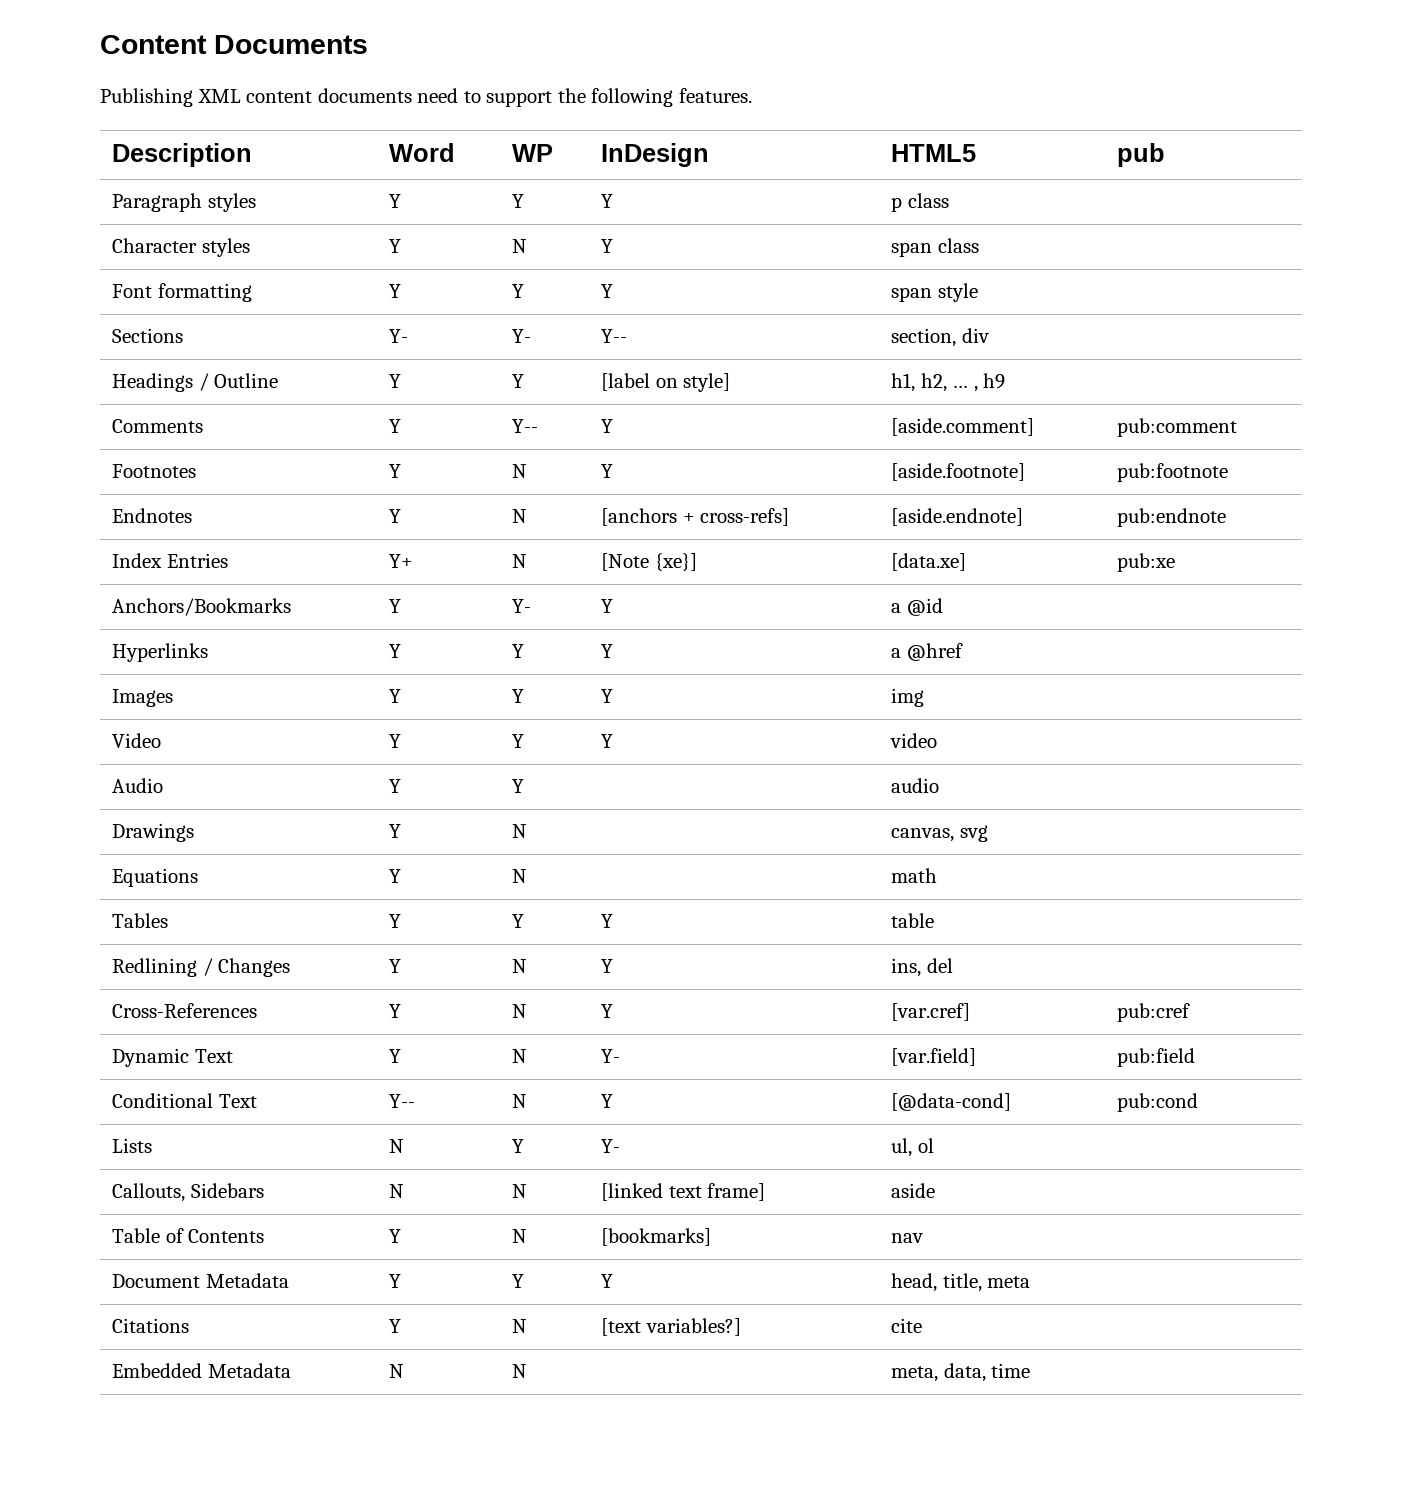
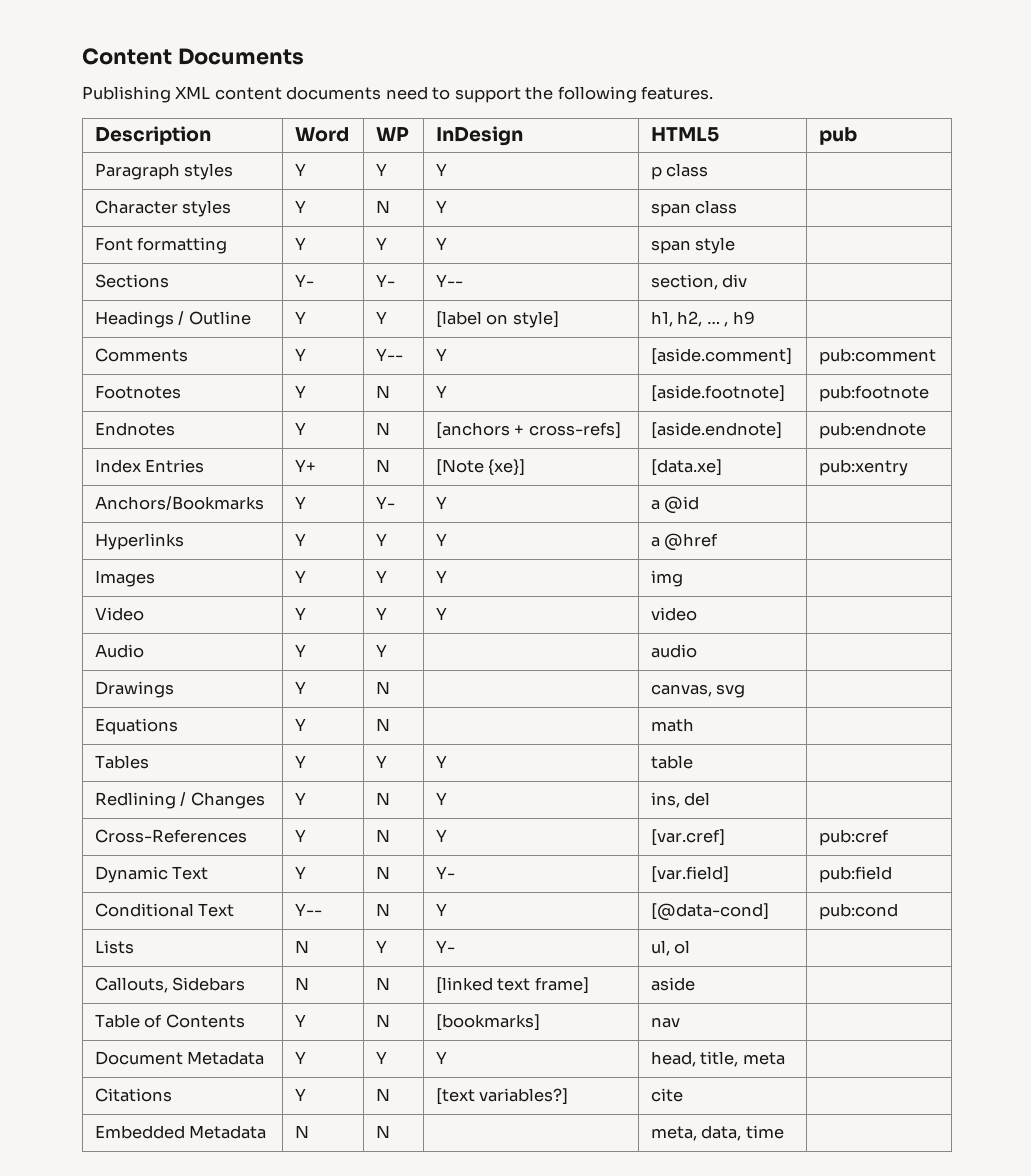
- Index Entries | Y+ | N | [Note {xe}] | [data.xe] | pub:xe
+ Index Entries | Y+ | N | [Note {xe}] | [data.xe] | pub:xentry

